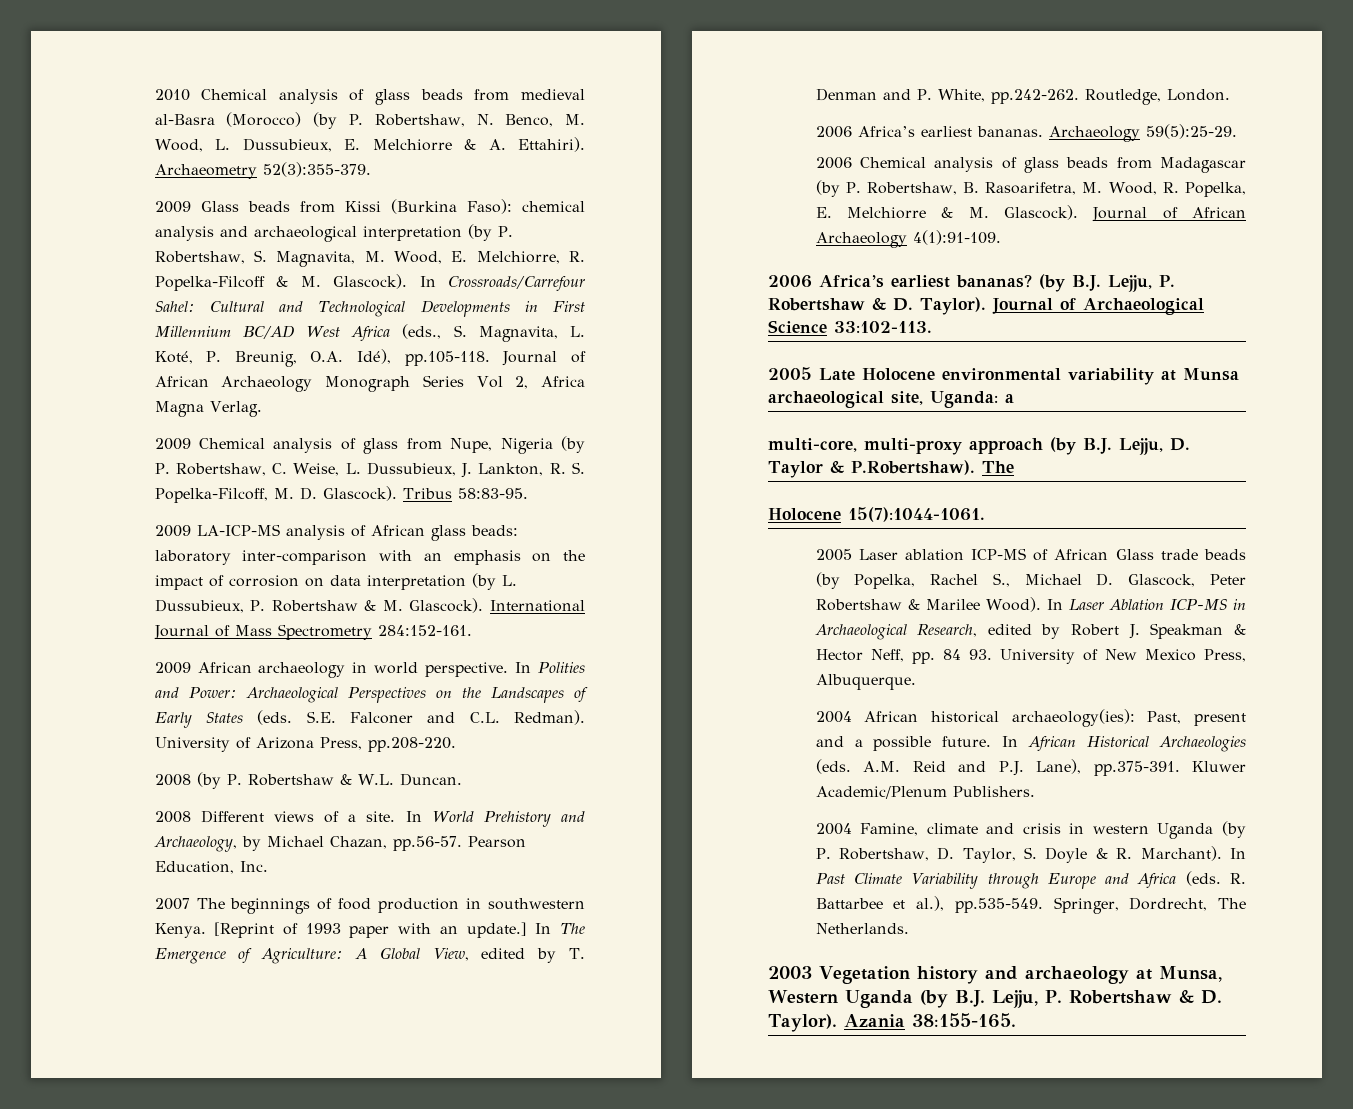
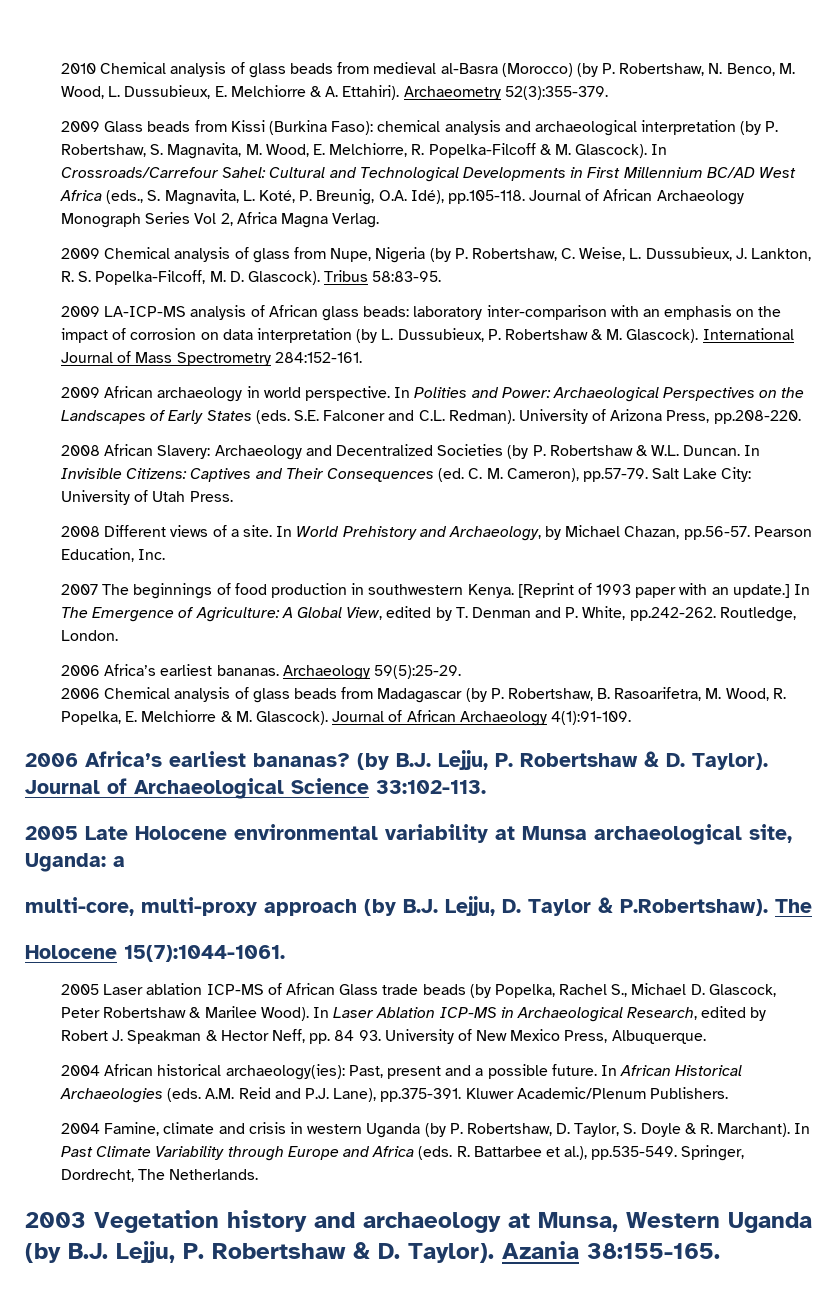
- 2008 (by P. Robertshaw & W.L. Duncan.
+ 2008 African Slavery: Archaeology and Decentralized Societies (by P. Robertshaw & W.L. Duncan. In Invisible Citizens: Captives and Their Consequences (ed. C. M. Cameron), pp.57-79. Salt Lake City: University of Utah Press.

